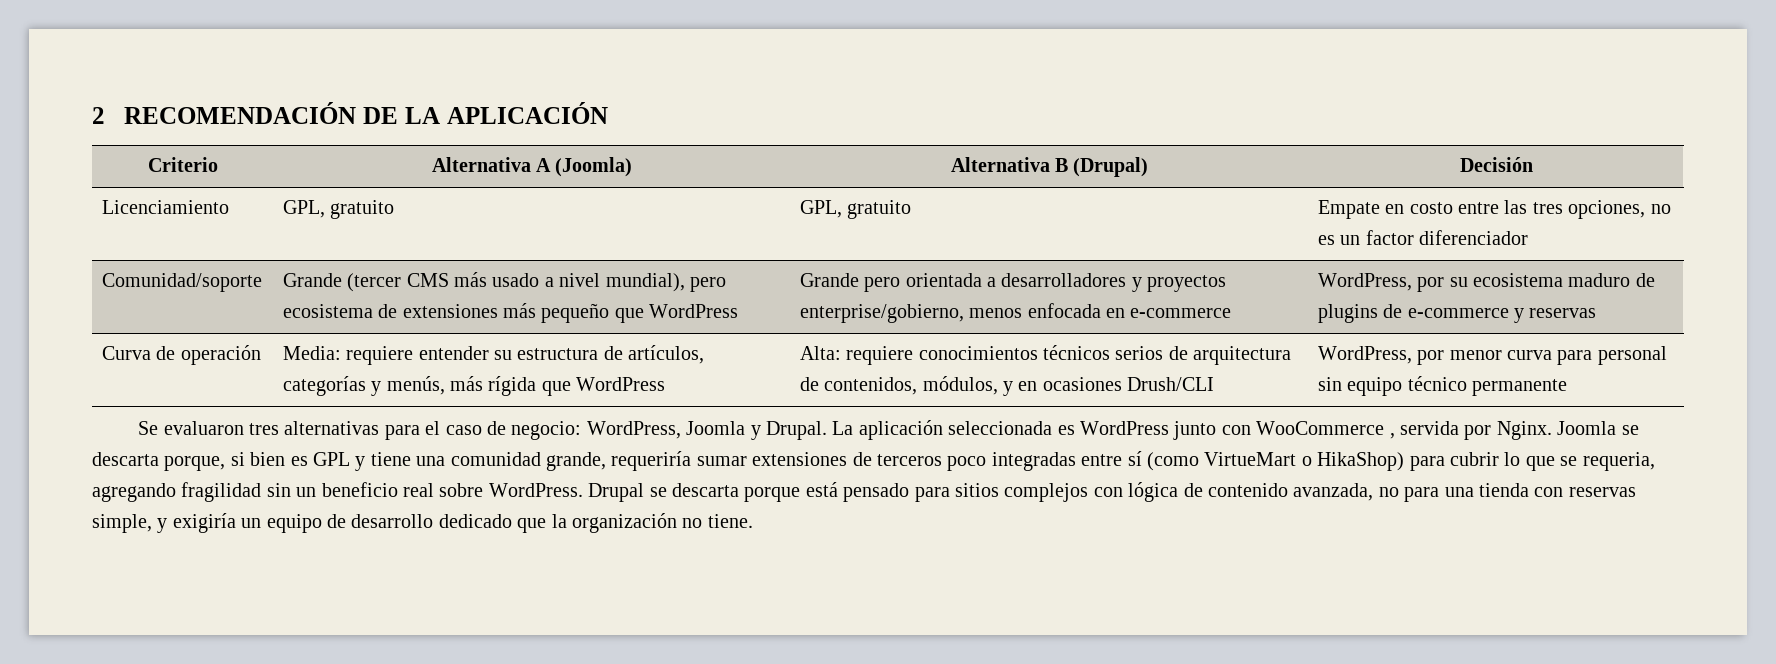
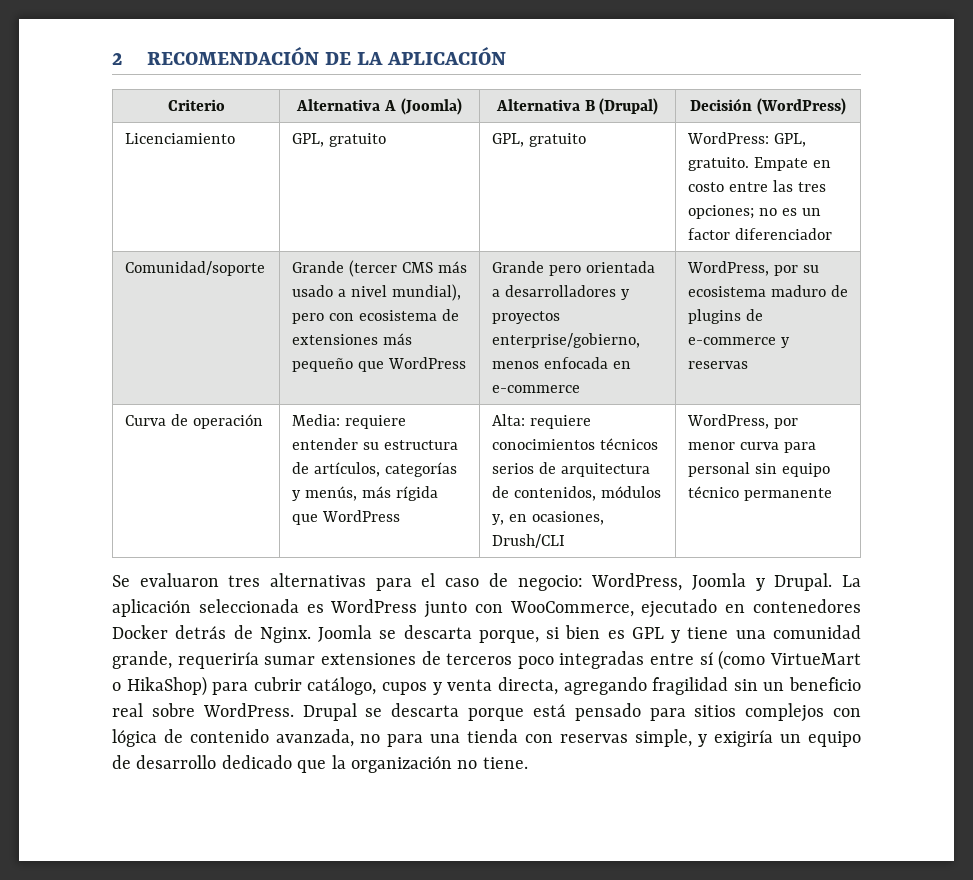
- Criterio | Alternativa A (Joomla) | Alternativa B (Drupal) | Decisión
+ Criterio | Alternativa A (Joomla) | Alternativa B (Drupal) | Decisión (WordPress)
- Licenciamiento | GPL, gratuito | GPL, gratuito | Empate en costo entre las tres opciones, no es un factor diferenciador
+ Licenciamiento | GPL, gratuito | GPL, gratuito | WordPress: GPL, gratuito. Empate en costo entre las tres opciones; no es un factor diferenciador
- Grande (tercer CMS más usado a nivel mundial), pero ecosistema de extensiones más pequeño que WordPress
+ Grande (tercer CMS más usado a nivel mundial), pero con ecosistema de extensiones más pequeño que WordPress
- Alta: requiere conocimientos técnicos serios de arquitectura de contenidos, módulos, y en ocasiones Drush/CLI
+ Alta: requiere conocimientos técnicos serios de arquitectura de contenidos, módulos y, en ocasiones, Drush/CLI
- La aplicación seleccionada es WordPress junto con WooCommerce , servida por Nginx.
+ La aplicación seleccionada es WordPress junto con WooCommerce, ejecutado en contenedores Docker detrás de Nginx.
- Joomla se descarta porque, si bien es GPL y tiene una comunidad grande, requeriría sumar extensiones de terceros poco integradas entre sí (como VirtueMart o HikaShop) para cubrir lo que se requeria, agregando fragilidad sin un beneficio real sobre WordPress.
+ Joomla se descarta porque, si bien es GPL y tiene una comunidad grande, requeriría sumar extensiones de terceros poco integradas entre sí (como VirtueMart o HikaShop) para cubrir catálogo, cupos y venta directa, agregando fragilidad sin un beneficio real sobre WordPress.

